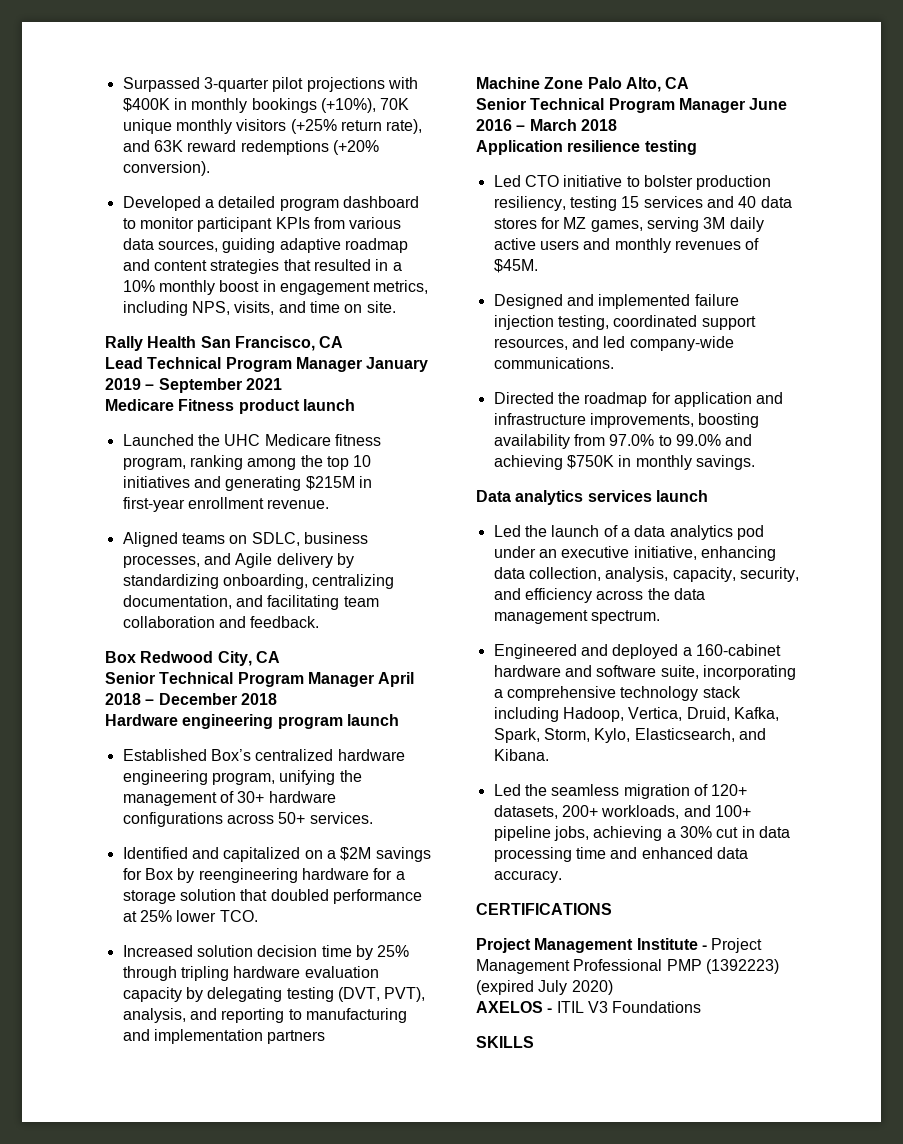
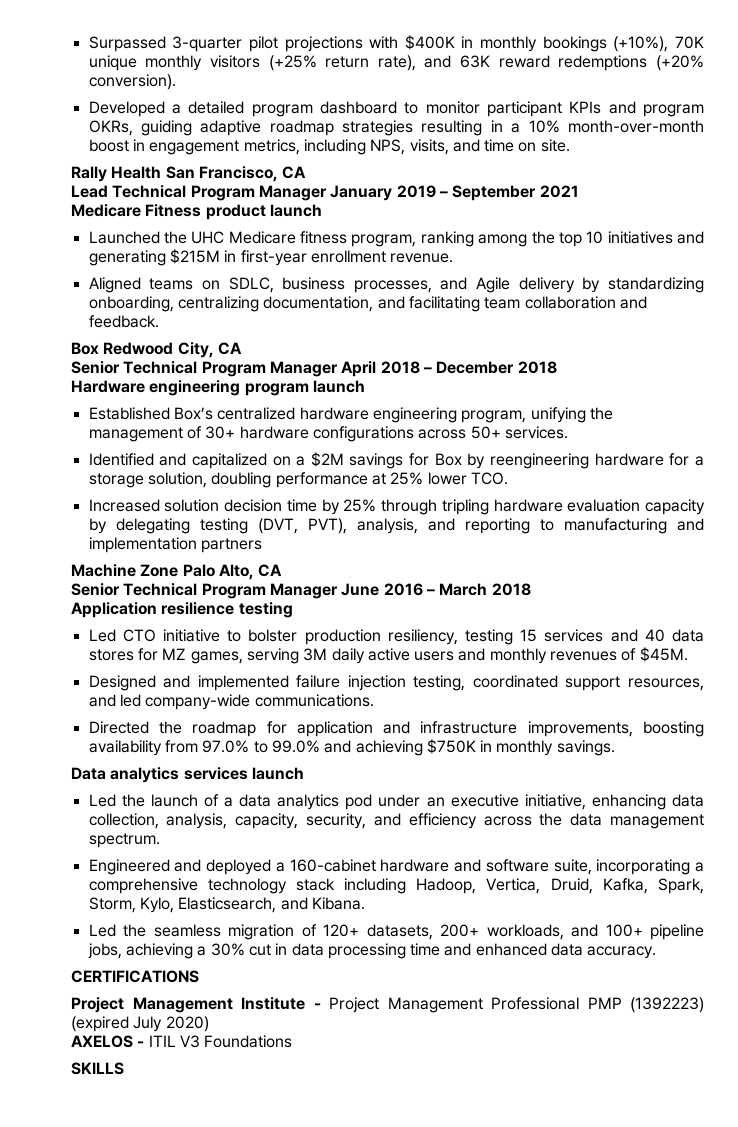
- Developed a detailed program dashboard to monitor participant KPIs from various data sources, guiding adaptive roadmap and content strategies that resulted in a 10% monthly boost in engagement metrics, including NPS, visits, and time on site.
+ Developed a detailed program dashboard to monitor participant KPIs and program OKRs, guiding adaptive roadmap strategies resulting in a 10% month-over-month boost in engagement metrics, including NPS, visits, and time on site.
- Identified and capitalized on a $2M savings for Box by reengineering hardware for a storage solution that doubled performance at 25% lower TCO.
+ Identified and capitalized on a $2M savings for Box by reengineering hardware for a storage solution, doubling performance at 25% lower TCO.

